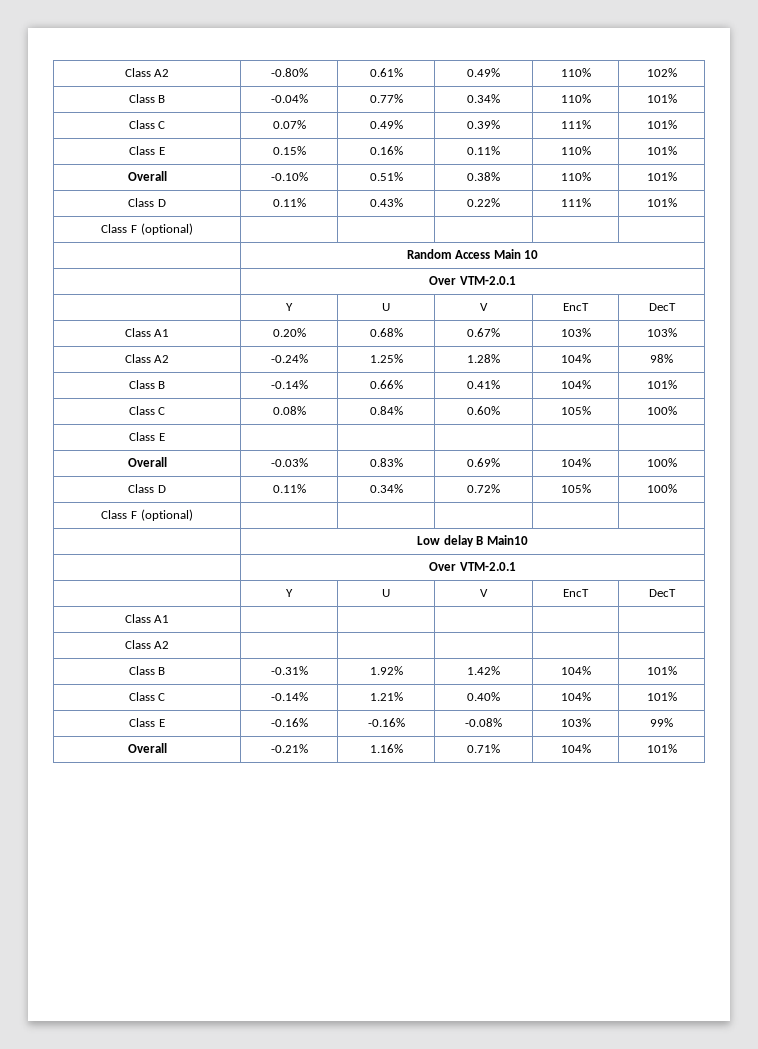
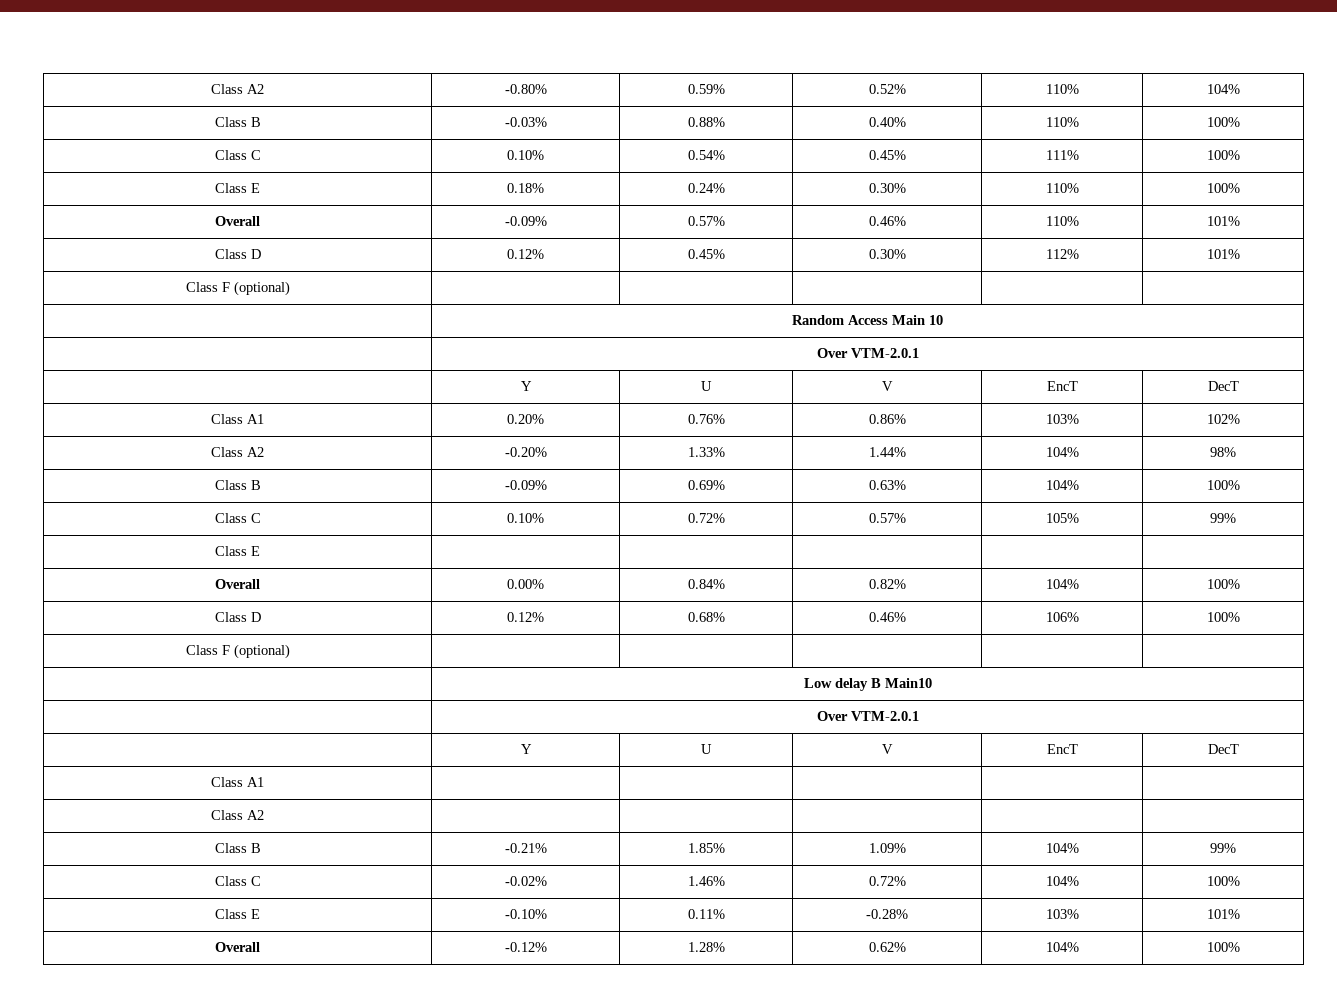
- Class A2 | -0.80% | 0.61% | 0.49% | 110% | 102%
- Class B | -0.04% | 0.77% | 0.34% | 110% | 101%
- Class C | 0.07% | 0.49% | 0.39% | 111% | 101%
- Class E | 0.15% | 0.16% | 0.11% | 110% | 101%
- Overall | -0.10% | 0.51% | 0.38% | 110% | 101%
+ Class A2 | -0.80% | 0.59% | 0.52% | 110% | 104%
+ Class B | -0.03% | 0.88% | 0.40% | 110% | 100%
+ Class C | 0.10% | 0.54% | 0.45% | 111% | 100%
+ Class E | 0.18% | 0.24% | 0.30% | 110% | 100%
+ Overall | -0.09% | 0.57% | 0.46% | 110% | 101%
- Class D | 0.11% | 0.43% | 0.22% | 111% | 101%
+ Class D | 0.12% | 0.45% | 0.30% | 112% | 101%
- Class A1 | 0.20% | 0.68% | 0.67% | 103% | 103%
- Class A2 | -0.24% | 1.25% | 1.28% | 104% | 98%
+ Class A1 | 0.20% | 0.76% | 0.86% | 103% | 102%
+ Class A2 | -0.20% | 1.33% | 1.44% | 104% | 98%
- Class B | -0.14% | 0.66% | 0.41% | 104% | 101%
- Class C | 0.08% | 0.84% | 0.60% | 105% | 100%
+ Class B | -0.09% | 0.69% | 0.63% | 104% | 100%
+ Class C | 0.10% | 0.72% | 0.57% | 105% | 99%
- Overall | -0.03% | 0.83% | 0.69% | 104% | 100%
+ Overall | 0.00% | 0.84% | 0.82% | 104% | 100%
- Class D | 0.11% | 0.34% | 0.72% | 105% | 100%
+ Class D | 0.12% | 0.68% | 0.46% | 106% | 100%
- Class B | -0.31% | 1.92% | 1.42% | 104% | 101%
- Class C | -0.14% | 1.21% | 0.40% | 104% | 101%
- Class E | -0.16% | -0.16% | -0.08% | 103% | 99%
- Overall | -0.21% | 1.16% | 0.71% | 104% | 101%
+ Class B | -0.21% | 1.85% | 1.09% | 104% | 99%
+ Class C | -0.02% | 1.46% | 0.72% | 104% | 100%
+ Class E | -0.10% | 0.11% | -0.28% | 103% | 101%
+ Overall | -0.12% | 1.28% | 0.62% | 104% | 100%

